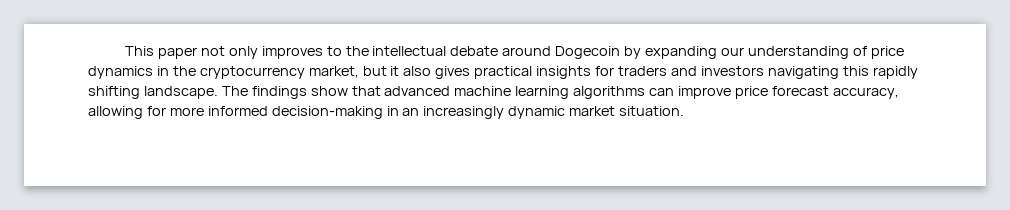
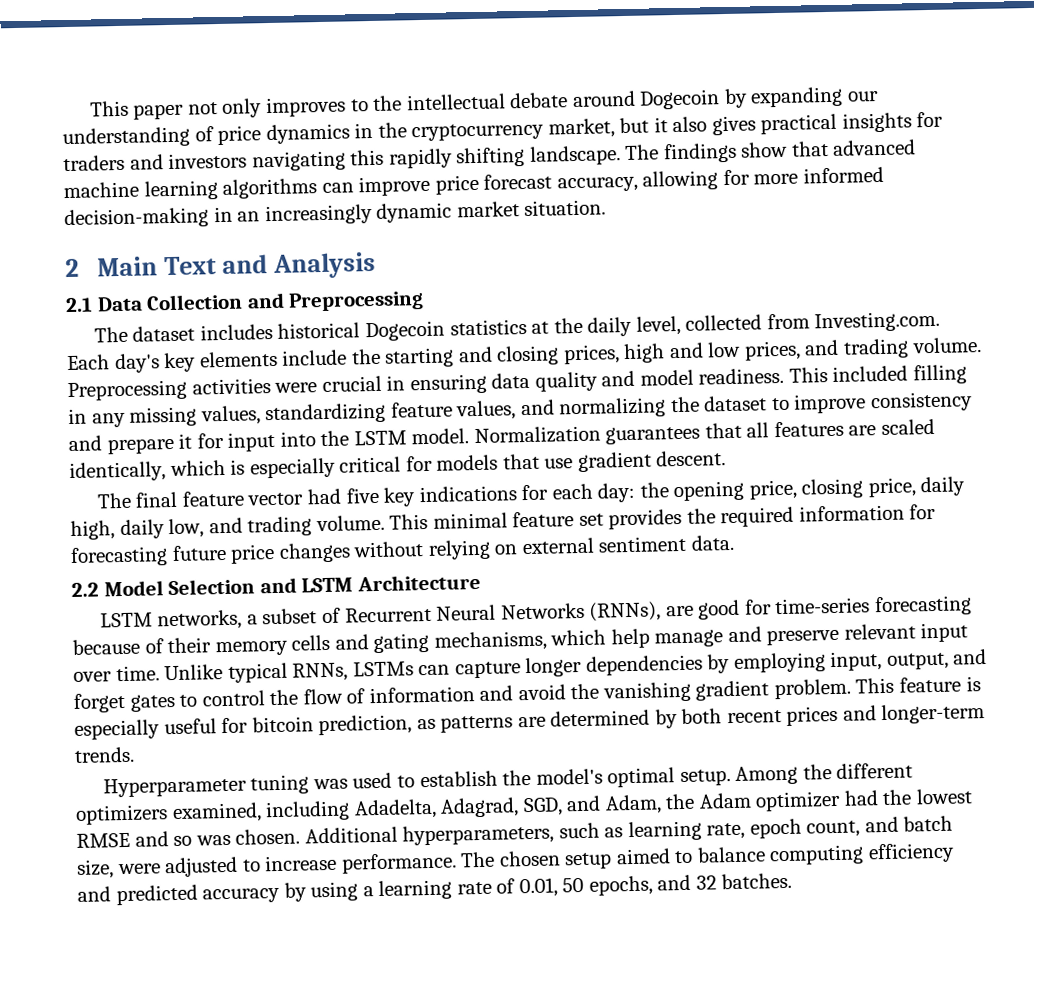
+ 2 Main Text and Analysis
+ 2.1 Data Collection and Preprocessing
+ The dataset includes historical Dogecoin statistics at the daily level, collected from Investing.com. Each day's key elements include the starting and closing prices, high and low prices, and trading volume. Preprocessing activities were crucial in ensuring data quality and model readiness. This included filling in any missing values, standardizing feature values, and normalizing the dataset to improve consistency and prepare it for input into the LSTM model. Normalization guarantees that all features are scaled identically, which is especially critical for models that use gradient descent.
+ The final feature vector had five key indications for each day: the opening price, closing price, daily high, daily low, and trading volume. This minimal feature set provides the required information for forecasting future price changes without relying on external sentiment data.
+ 2.2 Model Selection and LSTM Architecture
+ LSTM networks, a subset of Recurrent Neural Networks (RNNs), are good for time-series forecasting because of their memory cells and gating mechanisms, which help manage and preserve relevant input over time. Unlike typical RNNs, LSTMs can capture longer dependencies by employing input, output, and forget gates to control the flow of information and avoid the vanishing gradient problem. This feature is especially useful for bitcoin prediction, as patterns are determined by both recent prices and longer-term trends.
+ Hyperparameter tuning was used to establish the model's optimal setup. Among the different optimizers examined, including Adadelta, Adagrad, SGD, and Adam, the Adam optimizer had the lowest RMSE and so was chosen. Additional hyperparameters, such as learning rate, epoch count, and batch size, were adjusted to increase performance. The chosen setup aimed to balance computing efficiency and predicted accuracy by using a learning rate of 0.01, 50 epochs, and 32 batches.

